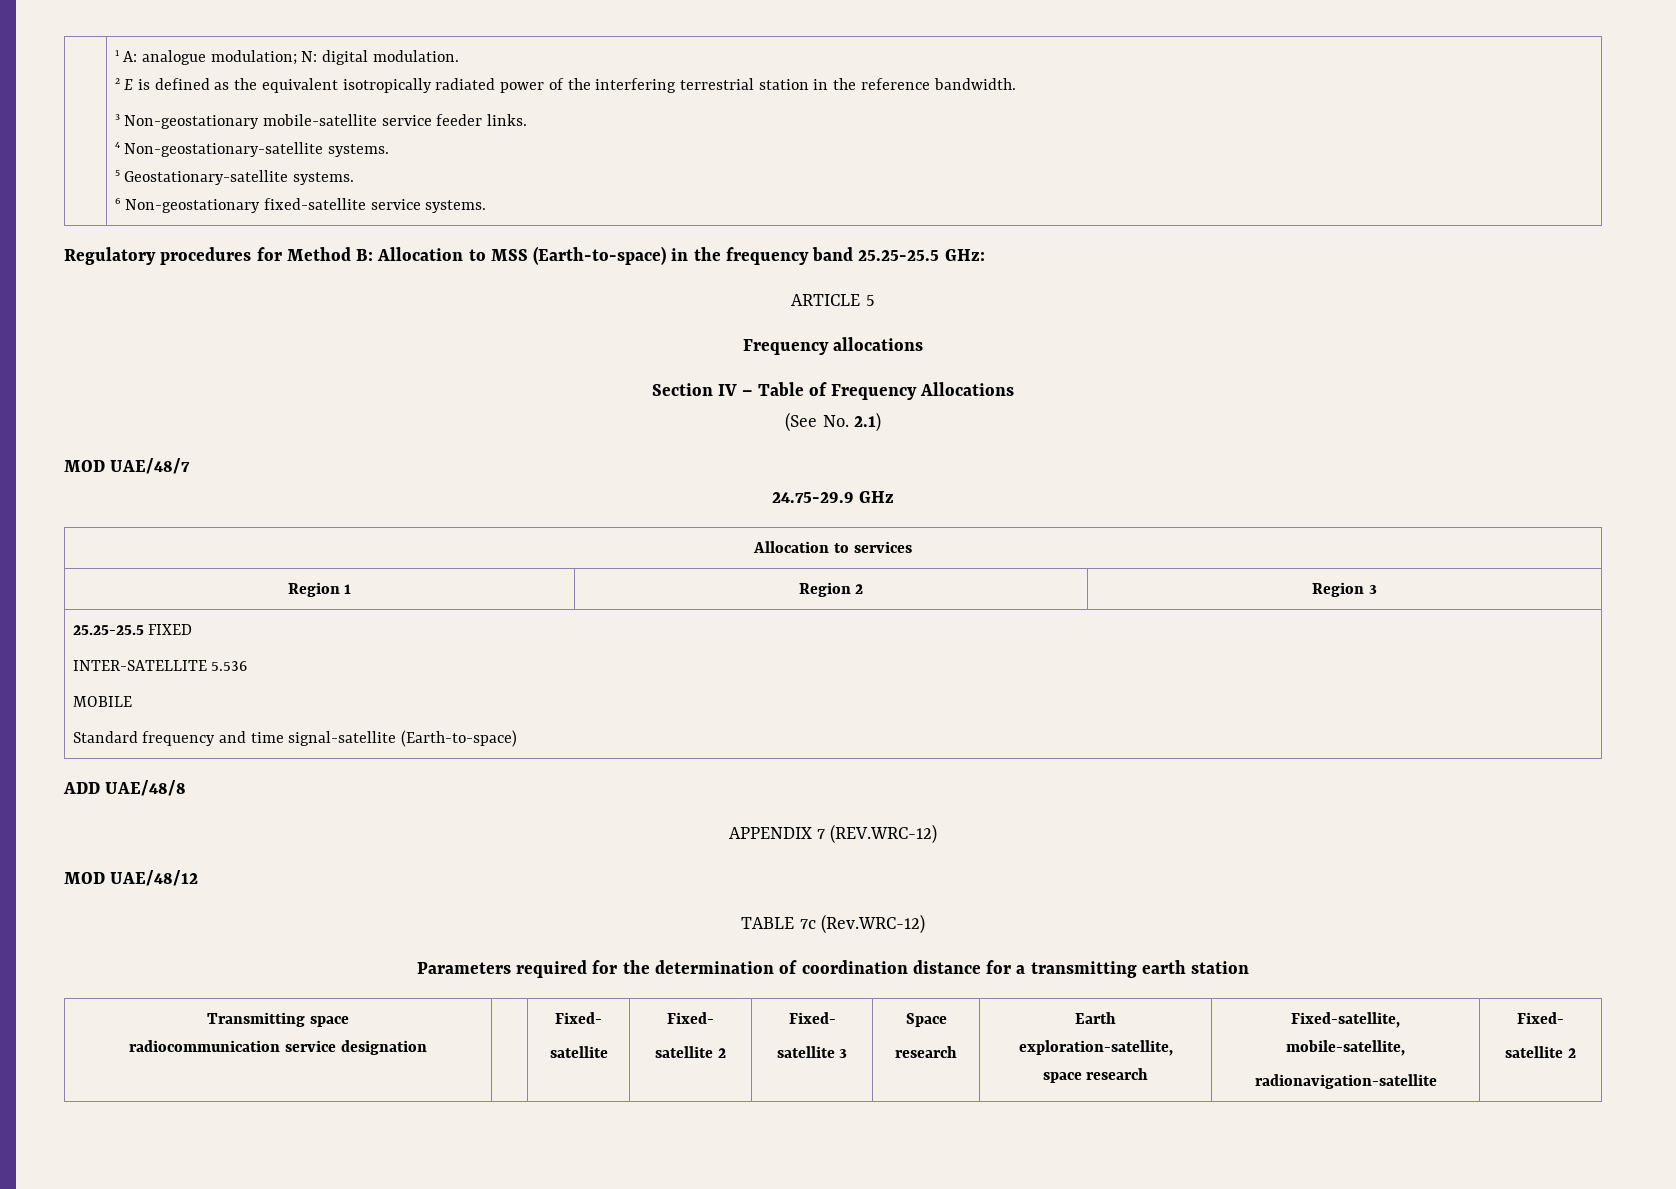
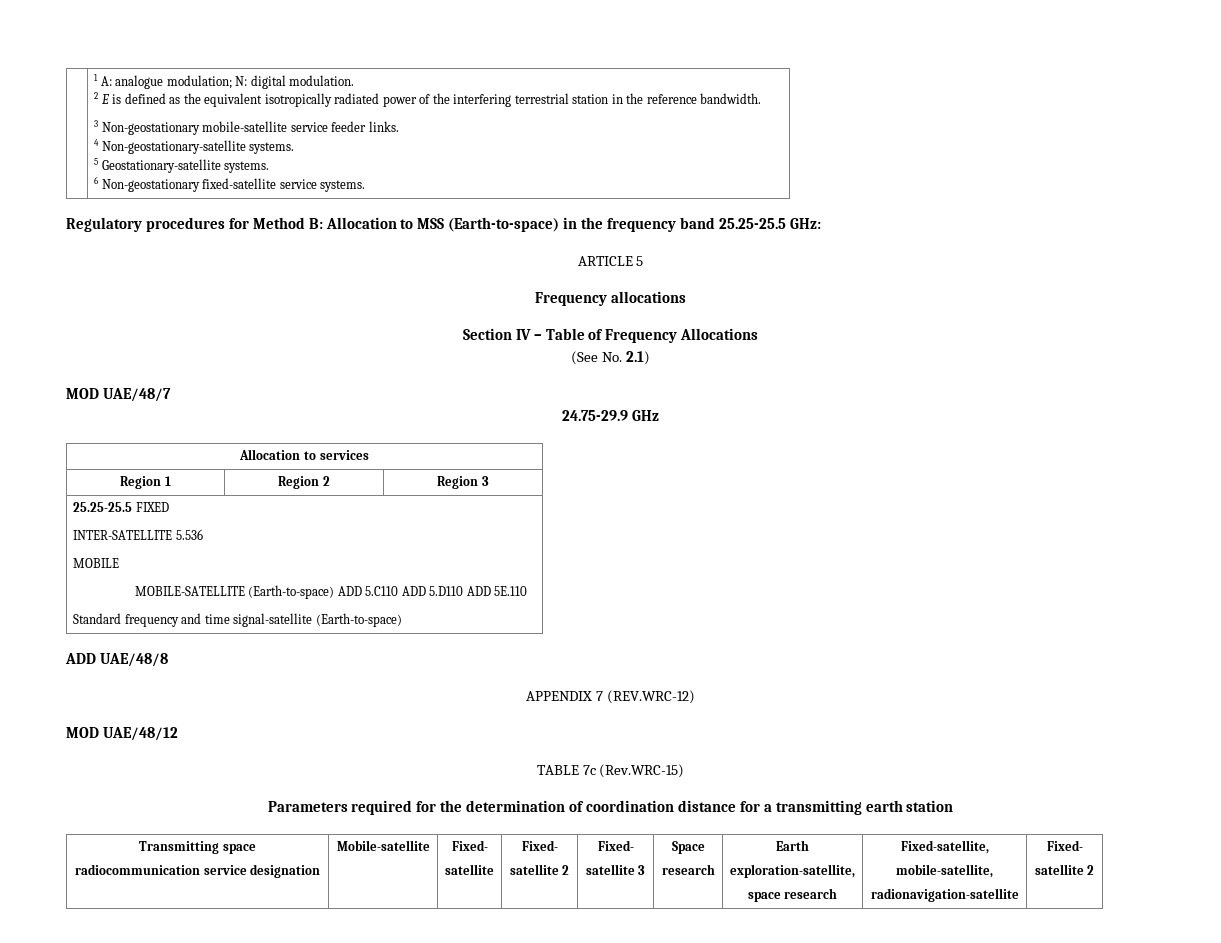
  25.25-25.5 FIXED
  INTER-SATELLITE 5.536
  MOBILE
+ MOBILE-SATELLITE (Earth-to-space) ADD 5.C110 ADD 5.D110 ADD 5E.110
- TABLE 7c (Rev.WRC-12)
+ TABLE 7c (Rev.WRC-15)
  Transmitting space
- radiocommunication service designation | | Fixed-
+ radiocommunication service designation | Mobile-satellite | Fixed-

